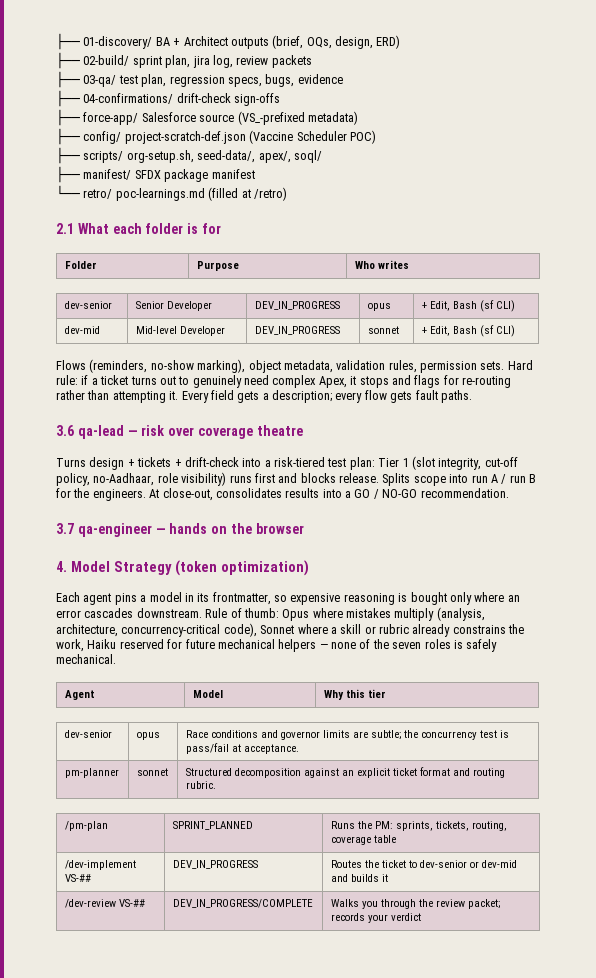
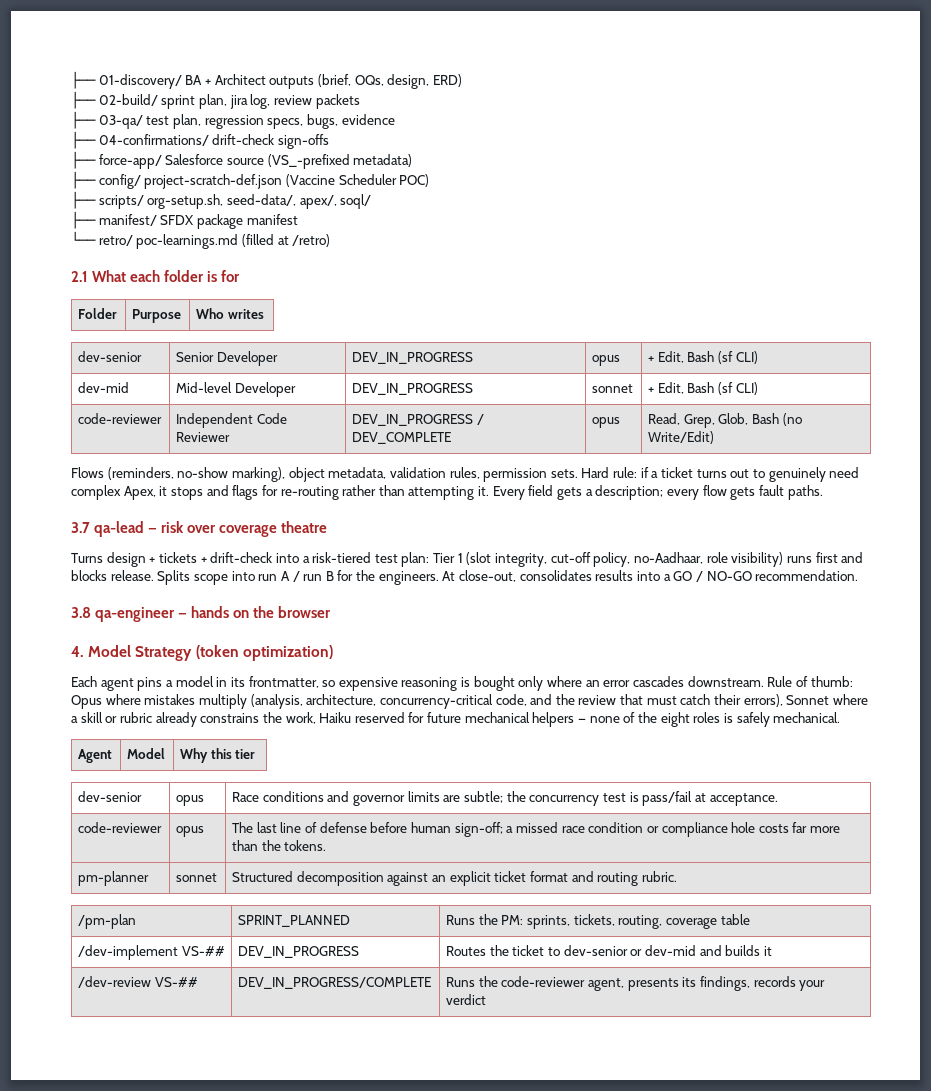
+ code-reviewer | Independent Code Reviewer | DEV_IN_PROGRESS / DEV_COMPLETE | opus | Read, Grep, Glob, Bash (no Write/Edit)
- 3.6 qa-lead — risk over coverage theatre
+ 3.7 qa-lead — risk over coverage theatre
- 3.7 qa-engineer — hands on the browser
+ 3.8 qa-engineer — hands on the browser
- Rule of thumb: Opus where mistakes multiply (analysis, architecture, concurrency-critical code), Sonnet where a skill or rubric already constrains the work, Haiku reserved for future mechanical helpers — none of the seven roles is safely mechanical.
+ Rule of thumb: Opus where mistakes multiply (analysis, architecture, concurrency-critical code, and the review that must catch their errors), Sonnet where a skill or rubric already constrains the work, Haiku reserved for future mechanical helpers — none of the eight roles is safely mechanical.
+ code-reviewer | opus | The last line of defense before human sign-off; a missed race condition or compliance hole costs far more than the tokens.
- /dev-review VS-## | DEV_IN_PROGRESS/COMPLETE | Walks you through the review packet; records your verdict
+ /dev-review VS-## | DEV_IN_PROGRESS/COMPLETE | Runs the code-reviewer agent, presents its findings, records your verdict

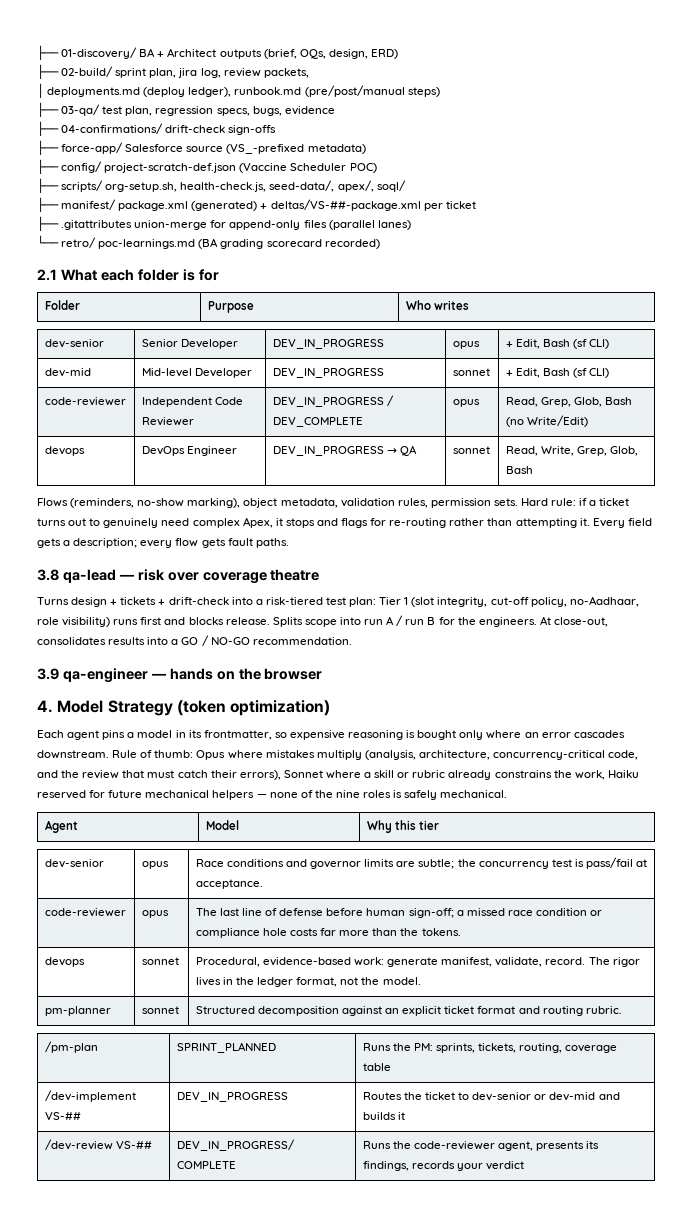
- ├── 02-build/ sprint plan, jira log, review packets
+ ├── 02-build/ sprint plan, jira log, review packets,
+ │ deployments.md (deploy ledger), runbook.md (pre/post/manual steps)
- ├── scripts/ org-setup.sh, seed-data/, apex/, soql/
+ ├── scripts/ org-setup.sh, health-check.js, seed-data/, apex/, soql/
- ├── manifest/ SFDX package manifest
+ ├── manifest/ package.xml (generated) + deltas/VS-##-package.xml per ticket
+ ├── .gitattributes union-merge for append-only files (parallel lanes)
- └── retro/ poc-learnings.md (filled at /retro)
+ └── retro/ poc-learnings.md (BA grading scorecard recorded)
+ devops | DevOps Engineer | DEV_IN_PROGRESS → QA | sonnet | Read, Write, Grep, Glob, Bash
- 3.7 qa-lead — risk over coverage theatre
+ 3.8 qa-lead — risk over coverage theatre
- 3.8 qa-engineer — hands on the browser
+ 3.9 qa-engineer — hands on the browser
- Rule of thumb: Opus where mistakes multiply (analysis, architecture, concurrency-critical code, and the review that must catch their errors), Sonnet where a skill or rubric already constrains the work, Haiku reserved for future mechanical helpers — none of the eight roles is safely mechanical.
+ Rule of thumb: Opus where mistakes multiply (analysis, architecture, concurrency-critical code, and the review that must catch their errors), Sonnet where a skill or rubric already constrains the work, Haiku reserved for future mechanical helpers — none of the nine roles is safely mechanical.
+ devops | sonnet | Procedural, evidence-based work: generate manifest, validate, record. The rigor lives in the ledger format, not the model.

